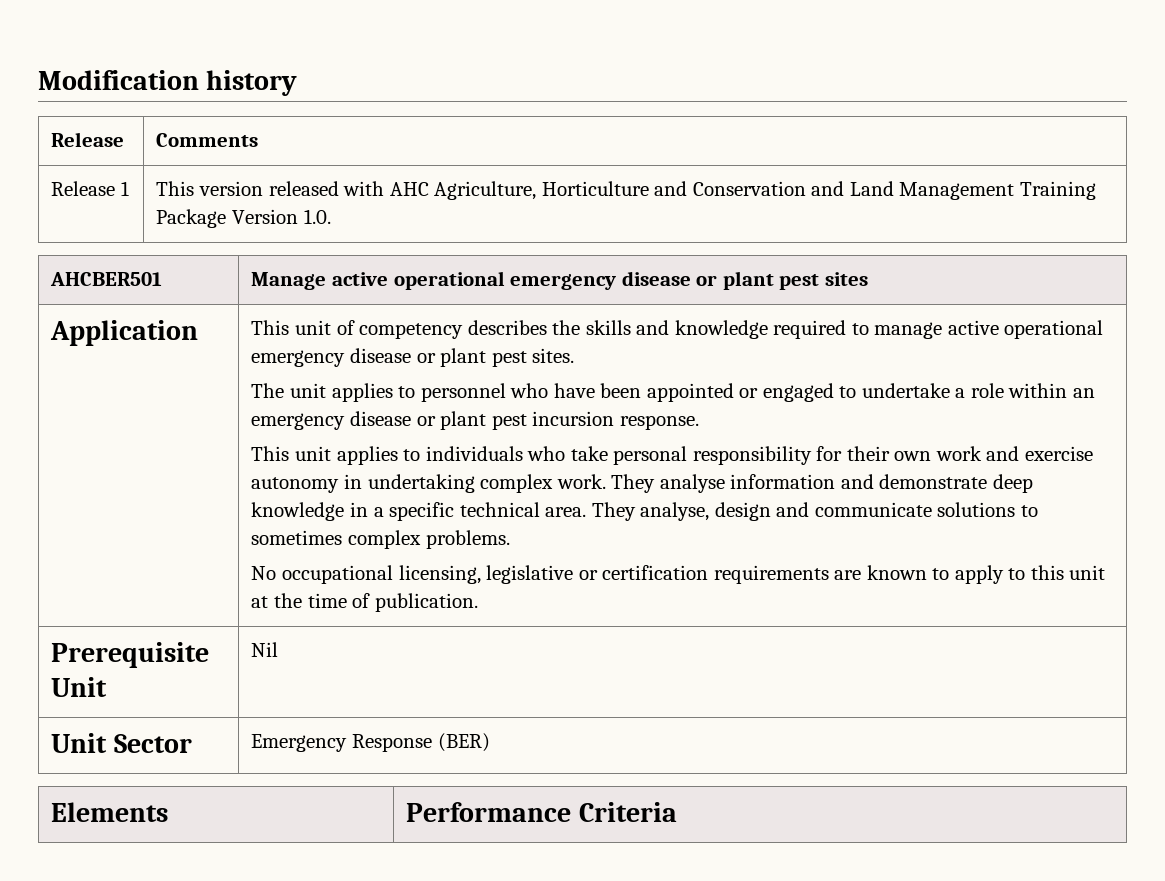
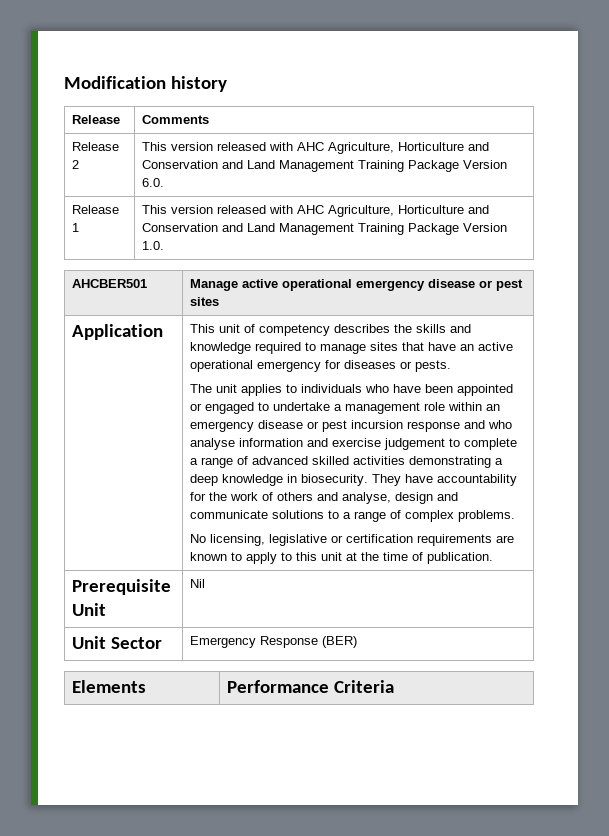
+ Release 2 | This version released with AHC Agriculture, Horticulture and Conservation and Land Management Training Package Version 6.0.
- AHCBER501 | Manage active operational emergency disease or plant pest sites
+ AHCBER501 | Manage active operational emergency disease or pest sites
- This unit of competency describes the skills and knowledge required to manage active operational emergency disease or plant pest sites.
+ This unit of competency describes the skills and knowledge required to manage sites that have an active operational emergency for diseases or pests.
- The unit applies to personnel who have been appointed or engaged to undertake a role within an emergency disease or plant pest incursion response.
- This unit applies to individuals who take personal responsibility for their own work and exercise autonomy in undertaking complex work. They analyse information and demonstrate deep knowledge in a specific technical area. They analyse, design and communicate solutions to sometimes complex problems.
+ The unit applies to individuals who have been appointed or engaged to undertake a management role within an emergency disease or pest incursion response and who analyse information and exercise judgement to complete a range of advanced skilled activities demonstrating a deep knowledge in biosecurity. They have accountability for the work of others and analyse, design and communicate solutions to a range of complex problems.
- No occupational licensing, legislative or certification requirements are known to apply to this unit at the time of publication.
+ No licensing, legislative or certification requirements are known to apply to this unit at the time of publication.

